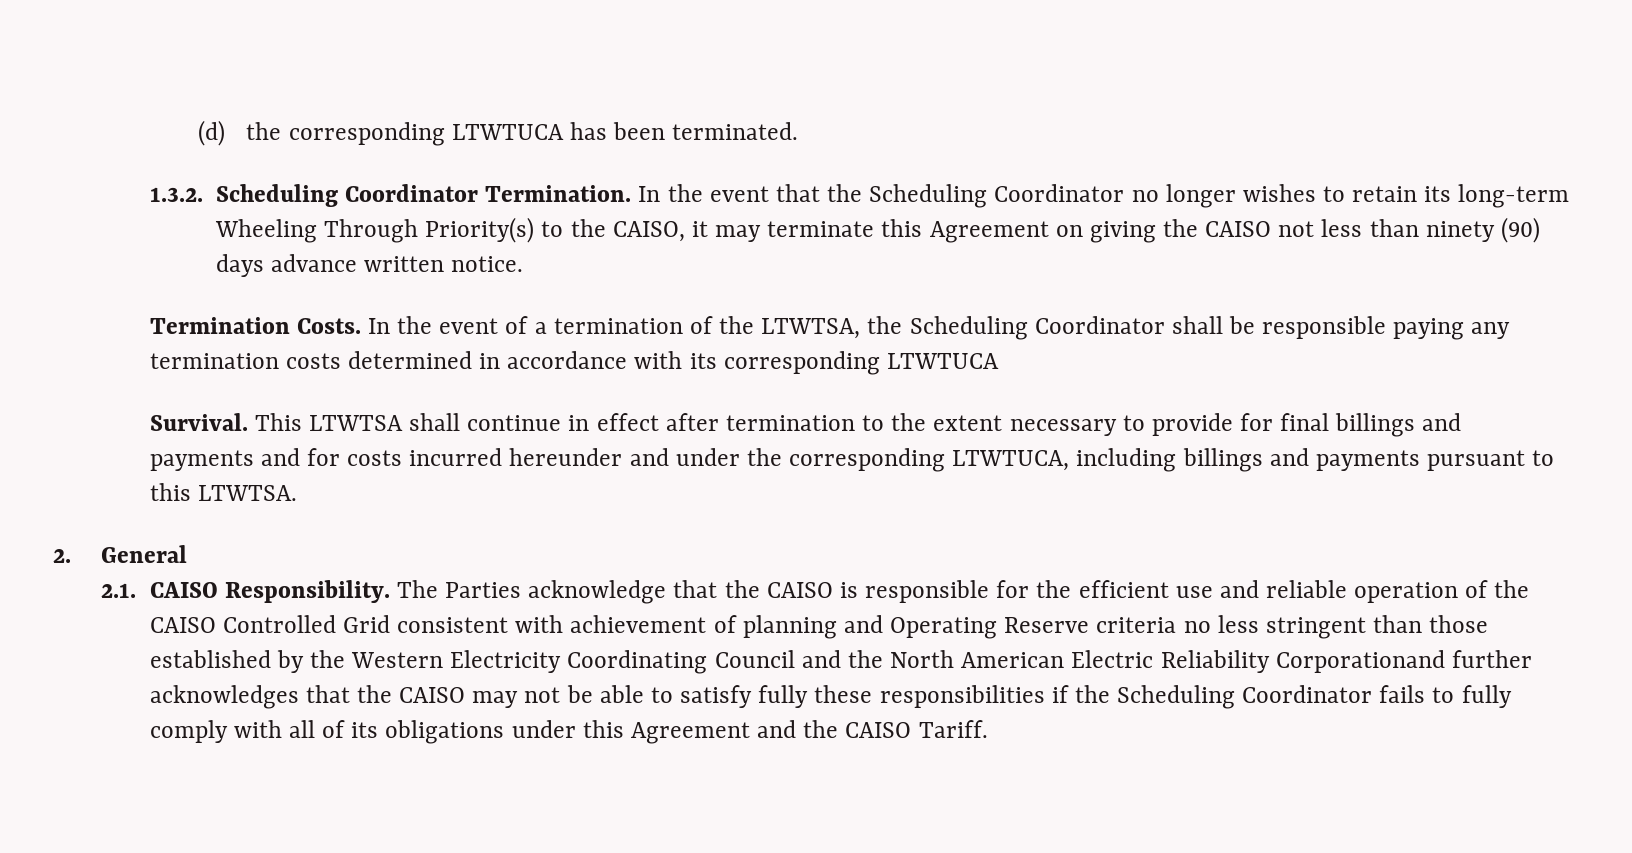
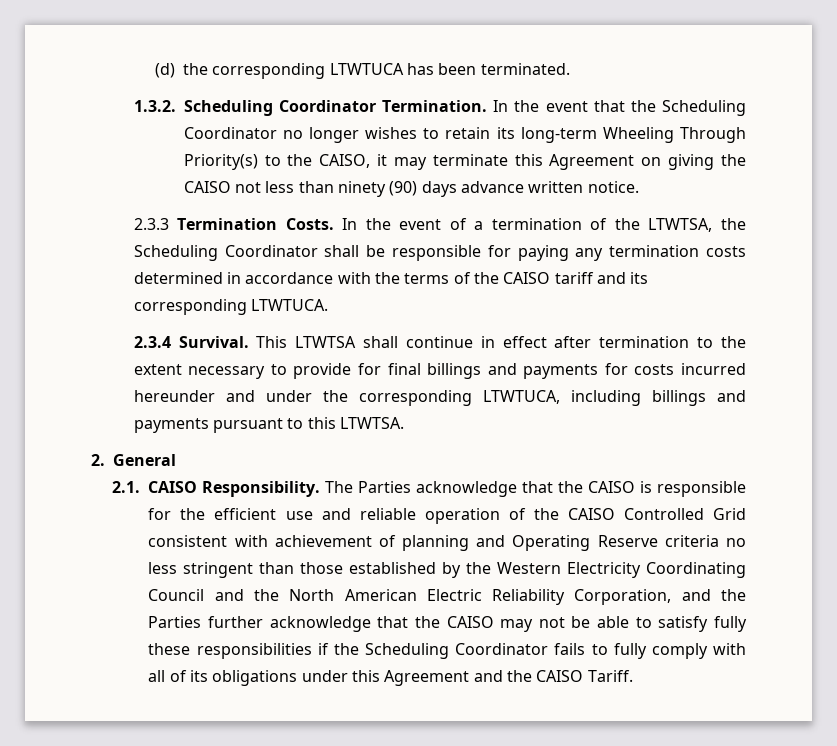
- Termination Costs.
+ 2.3.3 Termination Costs.
- In the event of a termination of the LTWTSA, the Scheduling Coordinator shall be responsible paying any termination costs determined in accordance with its corresponding LTWTUCA
- Survival.
+ In the event of a termination of the LTWTSA, the Scheduling Coordinator shall be responsible for paying any termination costs determined in accordance with the terms of the CAISO tariff and its corresponding LTWTUCA.
+ 2.3.4 Survival.
- This LTWTSA shall continue in effect after termination to the extent necessary to provide for final billings and payments and for costs incurred hereunder and under the corresponding LTWTUCA, including billings and payments pursuant to this LTWTSA.
+ This LTWTSA shall continue in effect after termination to the extent necessary to provide for final billings and payments for costs incurred hereunder and under the corresponding LTWTUCA, including billings and payments pursuant to this LTWTSA.
- The Parties acknowledge that the CAISO is responsible for the efficient use and reliable operation of the CAISO Controlled Grid consistent with achievement of planning and Operating Reserve criteria no less stringent than those established by the Western Electricity Coordinating Council and the North American Electric Reliability Corporationand further acknowledges that the CAISO may not be able to satisfy fully these responsibilities if the Scheduling Coordinator fails to fully comply with all of its obligations under this Agreement and the CAISO Tariff.
+ The Parties acknowledge that the CAISO is responsible for the efficient use and reliable operation of the CAISO Controlled Grid consistent with achievement of planning and Operating Reserve criteria no less stringent than those established by the Western Electricity Coordinating Council and the North American Electric Reliability Corporation, and the Parties further acknowledge that the CAISO may not be able to satisfy fully these responsibilities if the Scheduling Coordinator fails to fully comply with all of its obligations under this Agreement and the CAISO Tariff.

